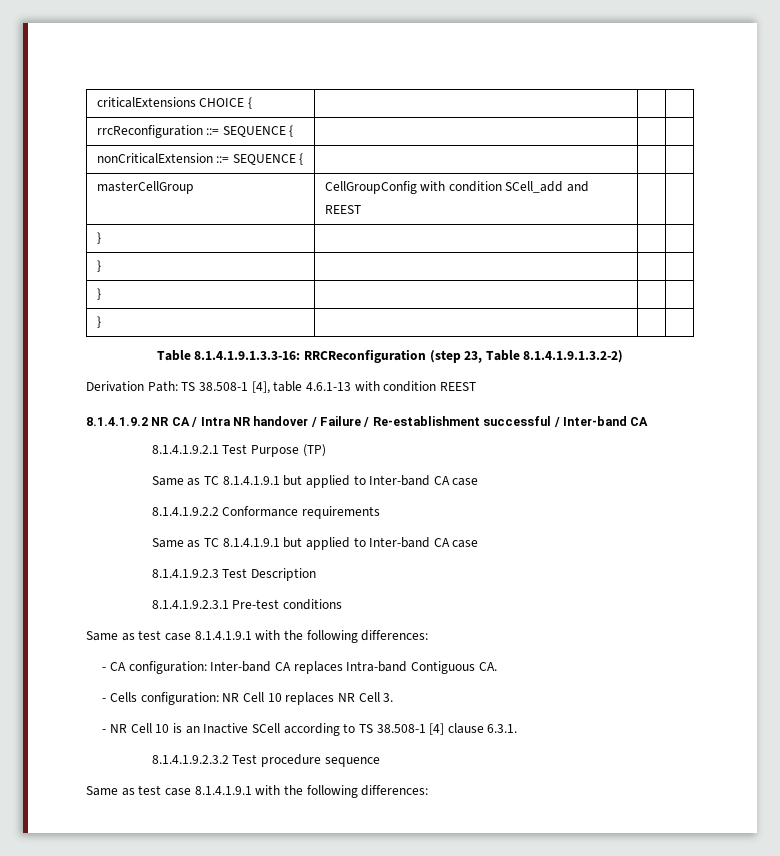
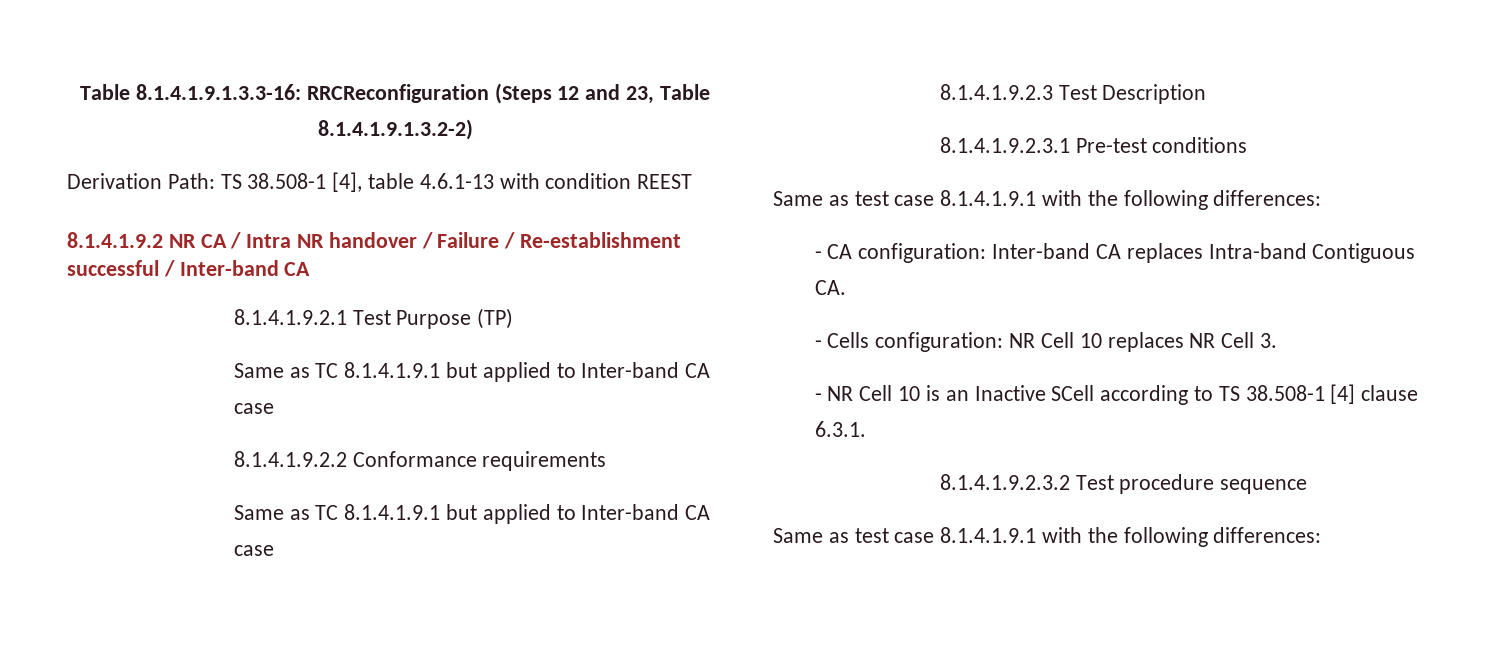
- criticalExtensions CHOICE { | | |
- rrcReconfiguration ::= SEQUENCE { | | |
- nonCriticalExtension ::= SEQUENCE { | | |
- masterCellGroup | CellGroupConfig with condition SCell_add and REEST | |
- } | | |
- } | | |
- } | | |
- } | | |
- Table 8.1.4.1.9.1.3.3-16: RRCReconfiguration (step 23, Table 8.1.4.1.9.1.3.2-2)
+ Table 8.1.4.1.9.1.3.3-16: RRCReconfiguration (Steps 12 and 23, Table 8.1.4.1.9.1.3.2-2)

